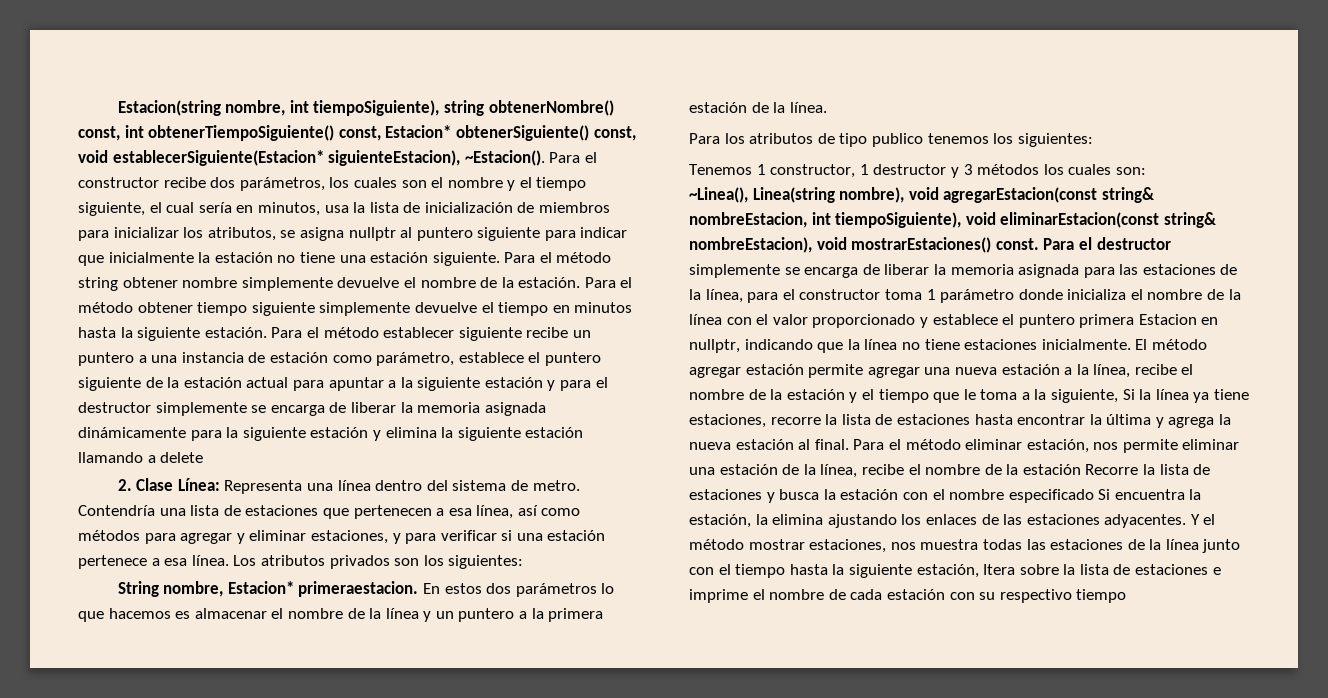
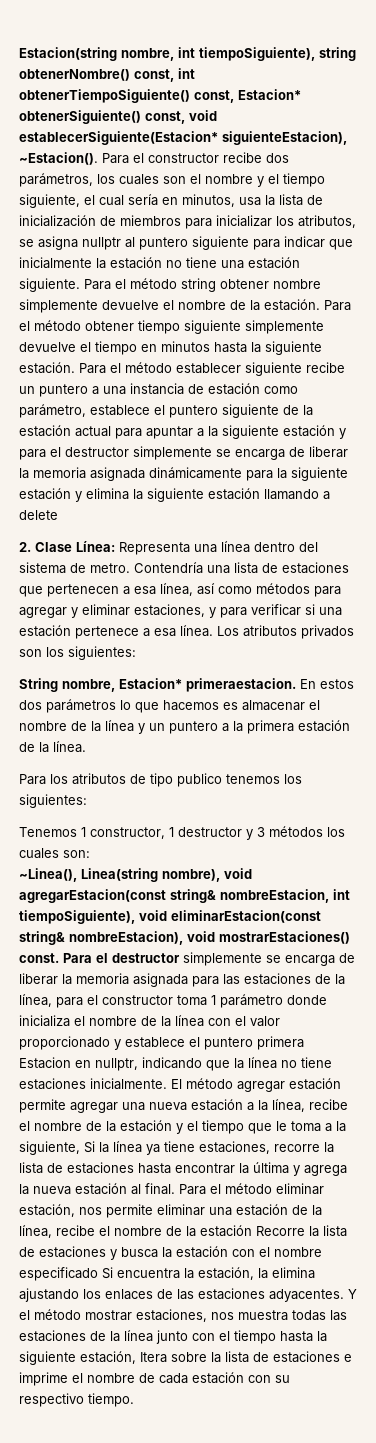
- Y el método mostrar estaciones, nos muestra todas las estaciones de la línea junto con el tiempo hasta la siguiente estación, Itera sobre la lista de estaciones e imprime el nombre de cada estación con su respectivo tiempo
+ Y el método mostrar estaciones, nos muestra todas las estaciones de la línea junto con el tiempo hasta la siguiente estación, Itera sobre la lista de estaciones e imprime el nombre de cada estación con su respectivo tiempo.

